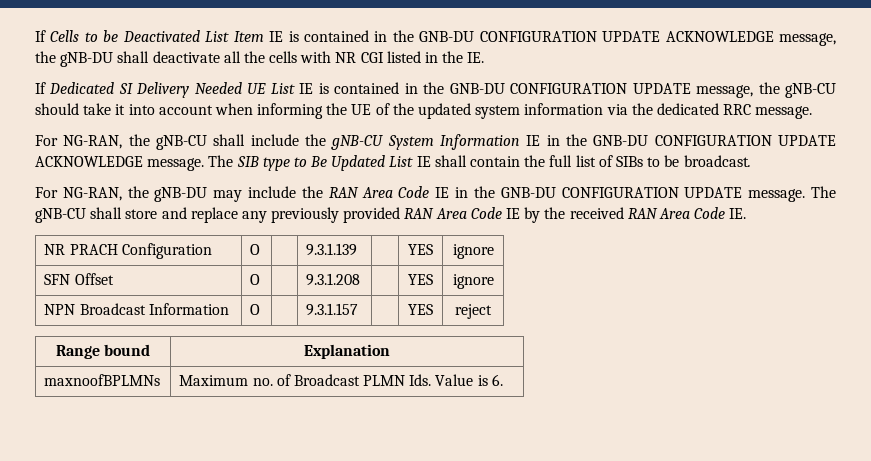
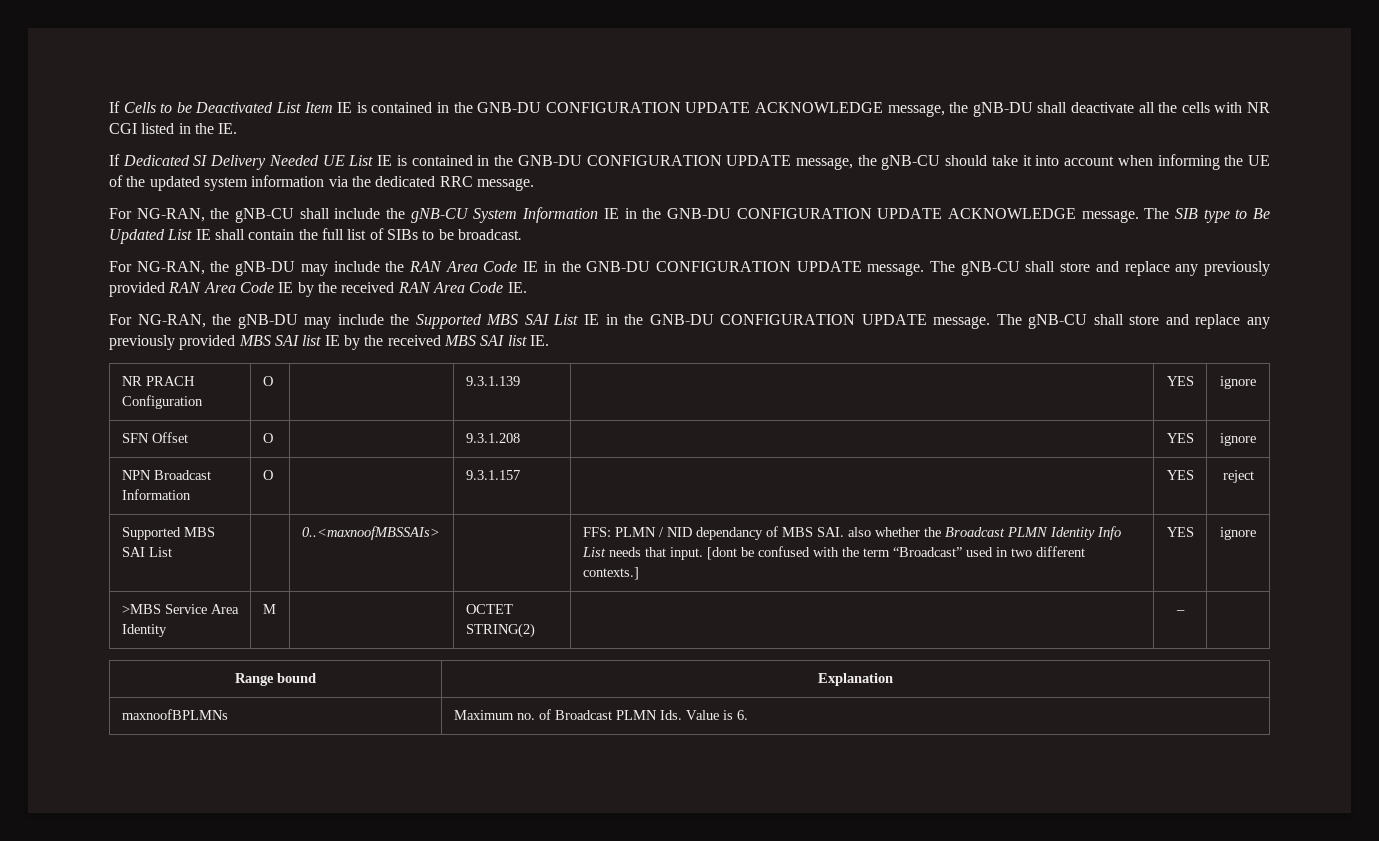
+ For NG-RAN, the gNB-DU may include the Supported MBS SAI List IE in the GNB-DU CONFIGURATION UPDATE message. The gNB-CU shall store and replace any previously provided MBS SAI list IE by the received MBS SAI list IE.
+ Supported MBS SAI List | | 0..<maxnoofMBSSAIs> | | FFS: PLMN / NID dependancy of MBS SAI. also whether the Broadcast PLMN Identity Info List needs that input. [dont be confused with the term “Broadcast” used in two different contexts.] | YES | ignore
+ >MBS Service Area Identity | M | | OCTET STRING(2) | | – |

